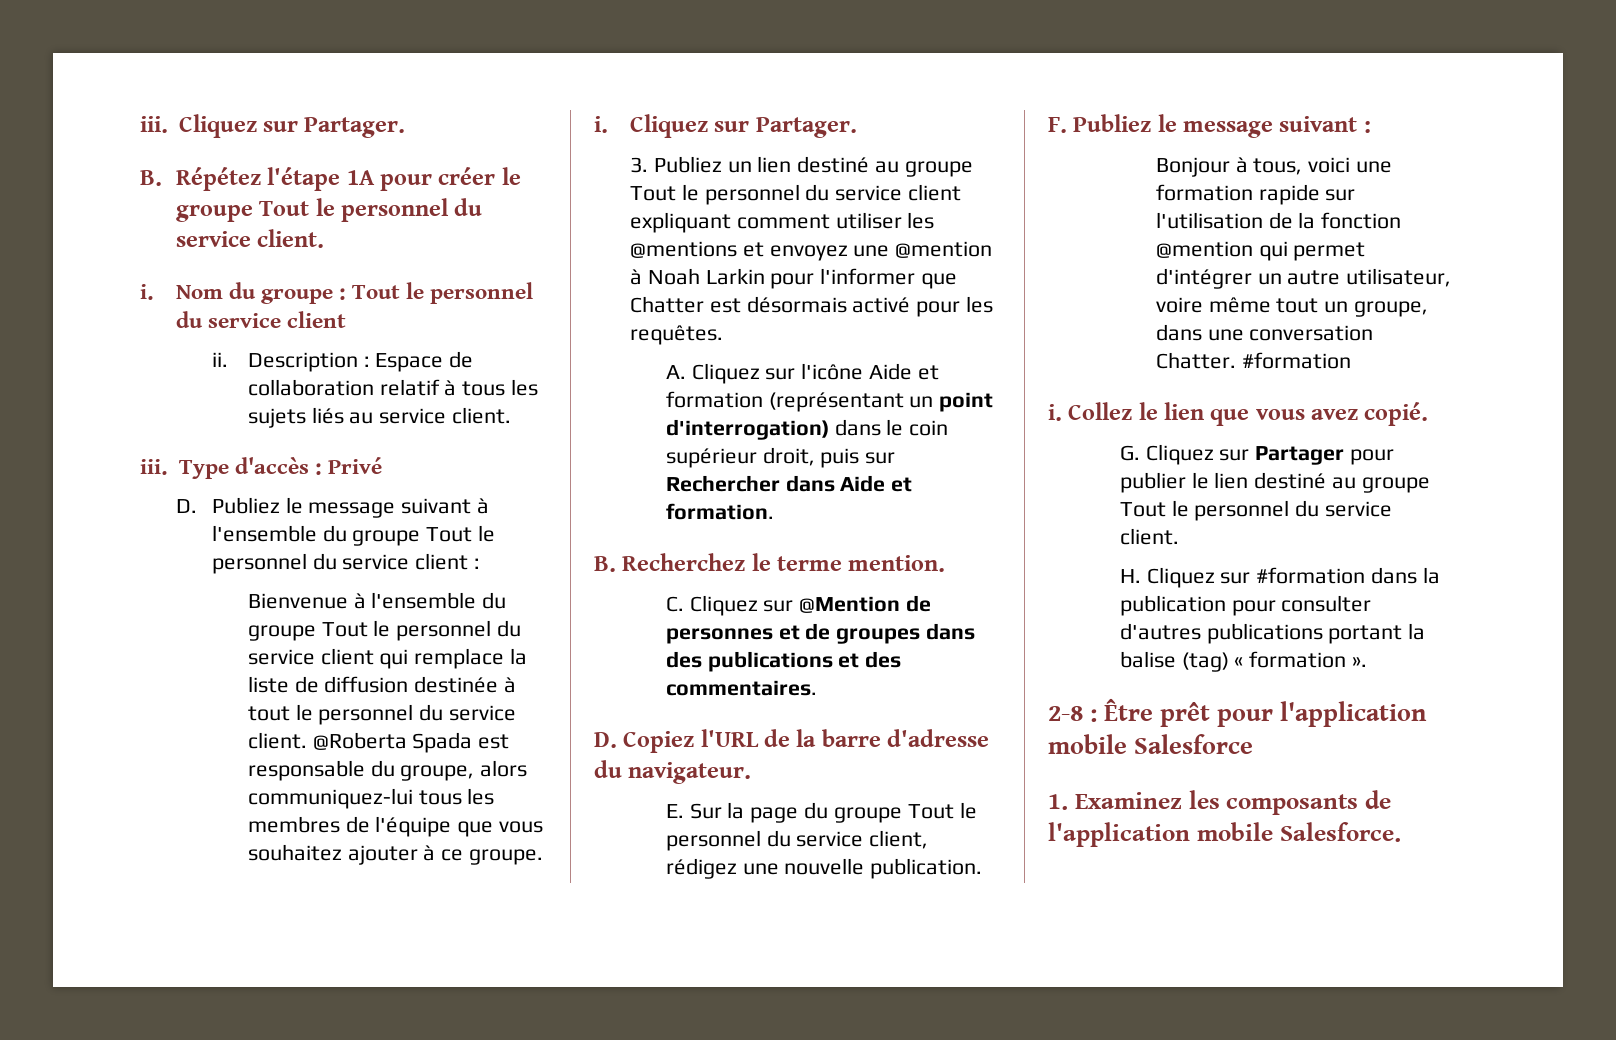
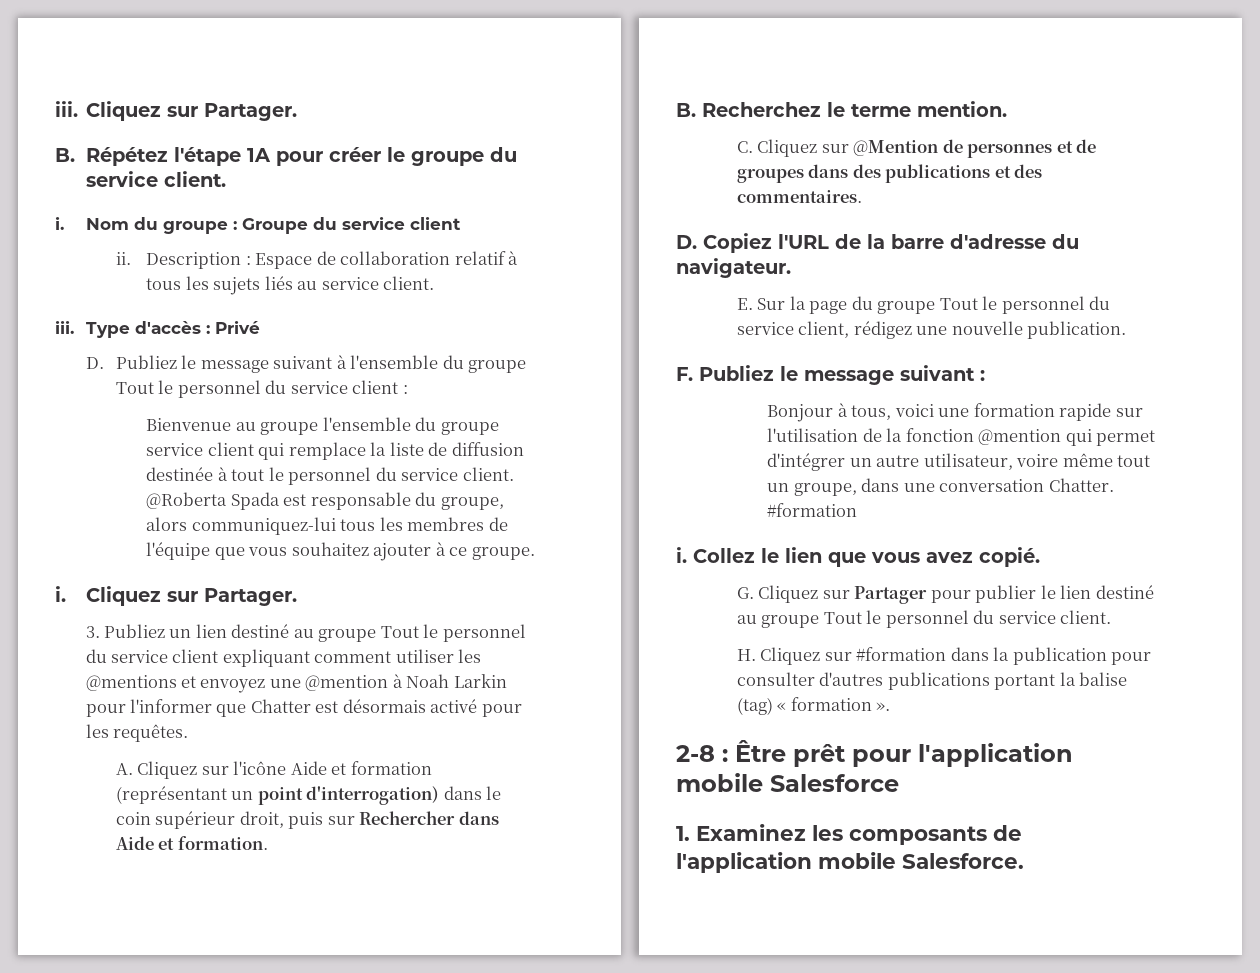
- B. Répétez l'étape 1A pour créer le groupe Tout le personnel du service client.
+ B. Répétez l'étape 1A pour créer le groupe du service client.
- Nom du groupe : Tout le personnel du service client
+ Nom du groupe : Groupe du service client
- Bienvenue à l'ensemble du groupe Tout le personnel du service client qui remplace la liste de diffusion destinée à tout le personnel du service client.
+ Bienvenue au groupe l'ensemble du groupe service client qui remplace la liste de diffusion destinée à tout le personnel du service client.

